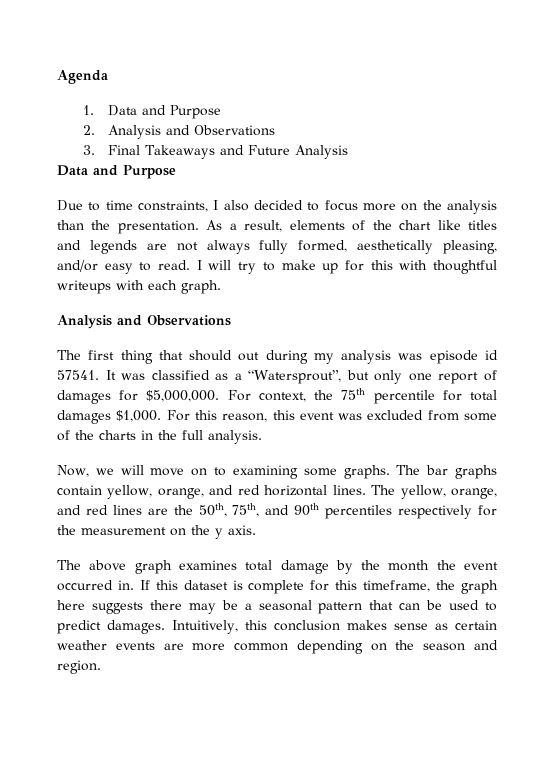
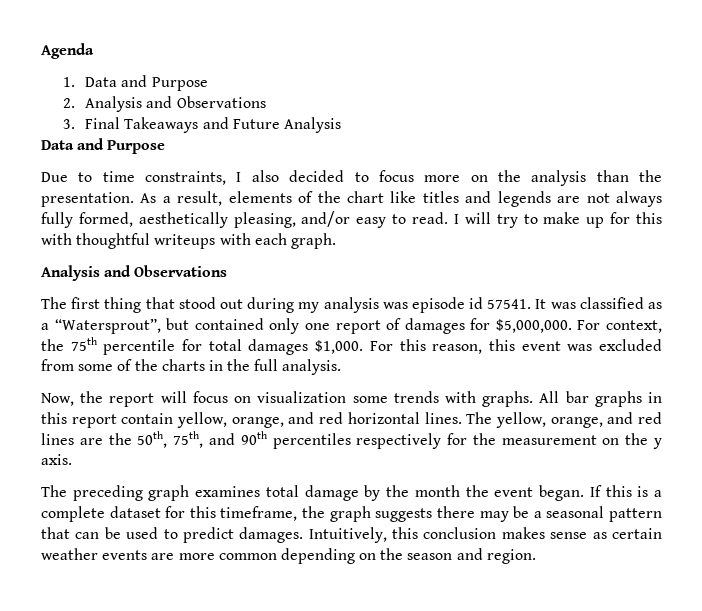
- The first thing that should out during my analysis was episode id 57541.
+ The first thing that stood out during my analysis was episode id 57541.
- It was classified as a “Watersprout”, but only one report of damages for $5,000,000.
+ It was classified as a “Watersprout”, but contained only one report of damages for $5,000,000.
- Now, we will move on to examining some graphs. The bar graphs contain yellow, orange, and red horizontal lines.
+ Now, the report will focus on visualization some trends with graphs. All bar graphs in this report contain yellow, orange, and red horizontal lines.
- The above graph examines total damage by the month the event occurred in. If this dataset is complete for this timeframe, the graph here suggests there may be a seasonal pattern that can be used to predict damages.
+ The preceding graph examines total damage by the month the event began. If this is a complete dataset for this timeframe, the graph suggests there may be a seasonal pattern that can be used to predict damages.

